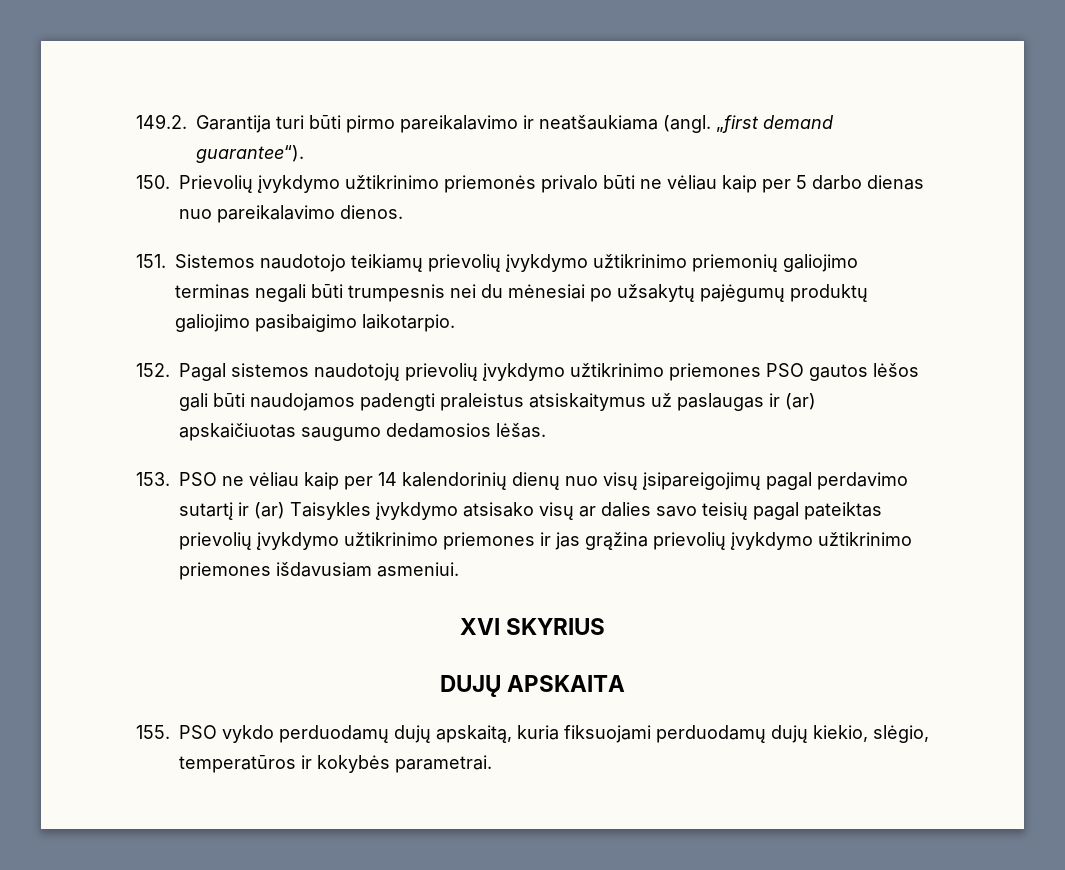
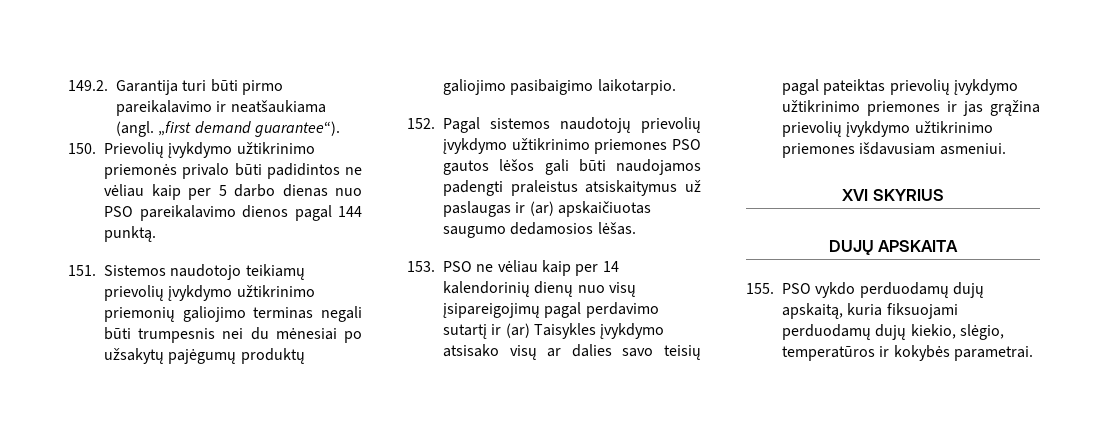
- 150. Prievolių įvykdymo užtikrinimo priemonės privalo būti ne vėliau kaip per 5 darbo dienas nuo pareikalavimo dienos.
+ 150. Prievolių įvykdymo užtikrinimo priemonės privalo būti padidintos ne vėliau kaip per 5 darbo dienas nuo PSO pareikalavimo dienos pagal 144 punktą.

